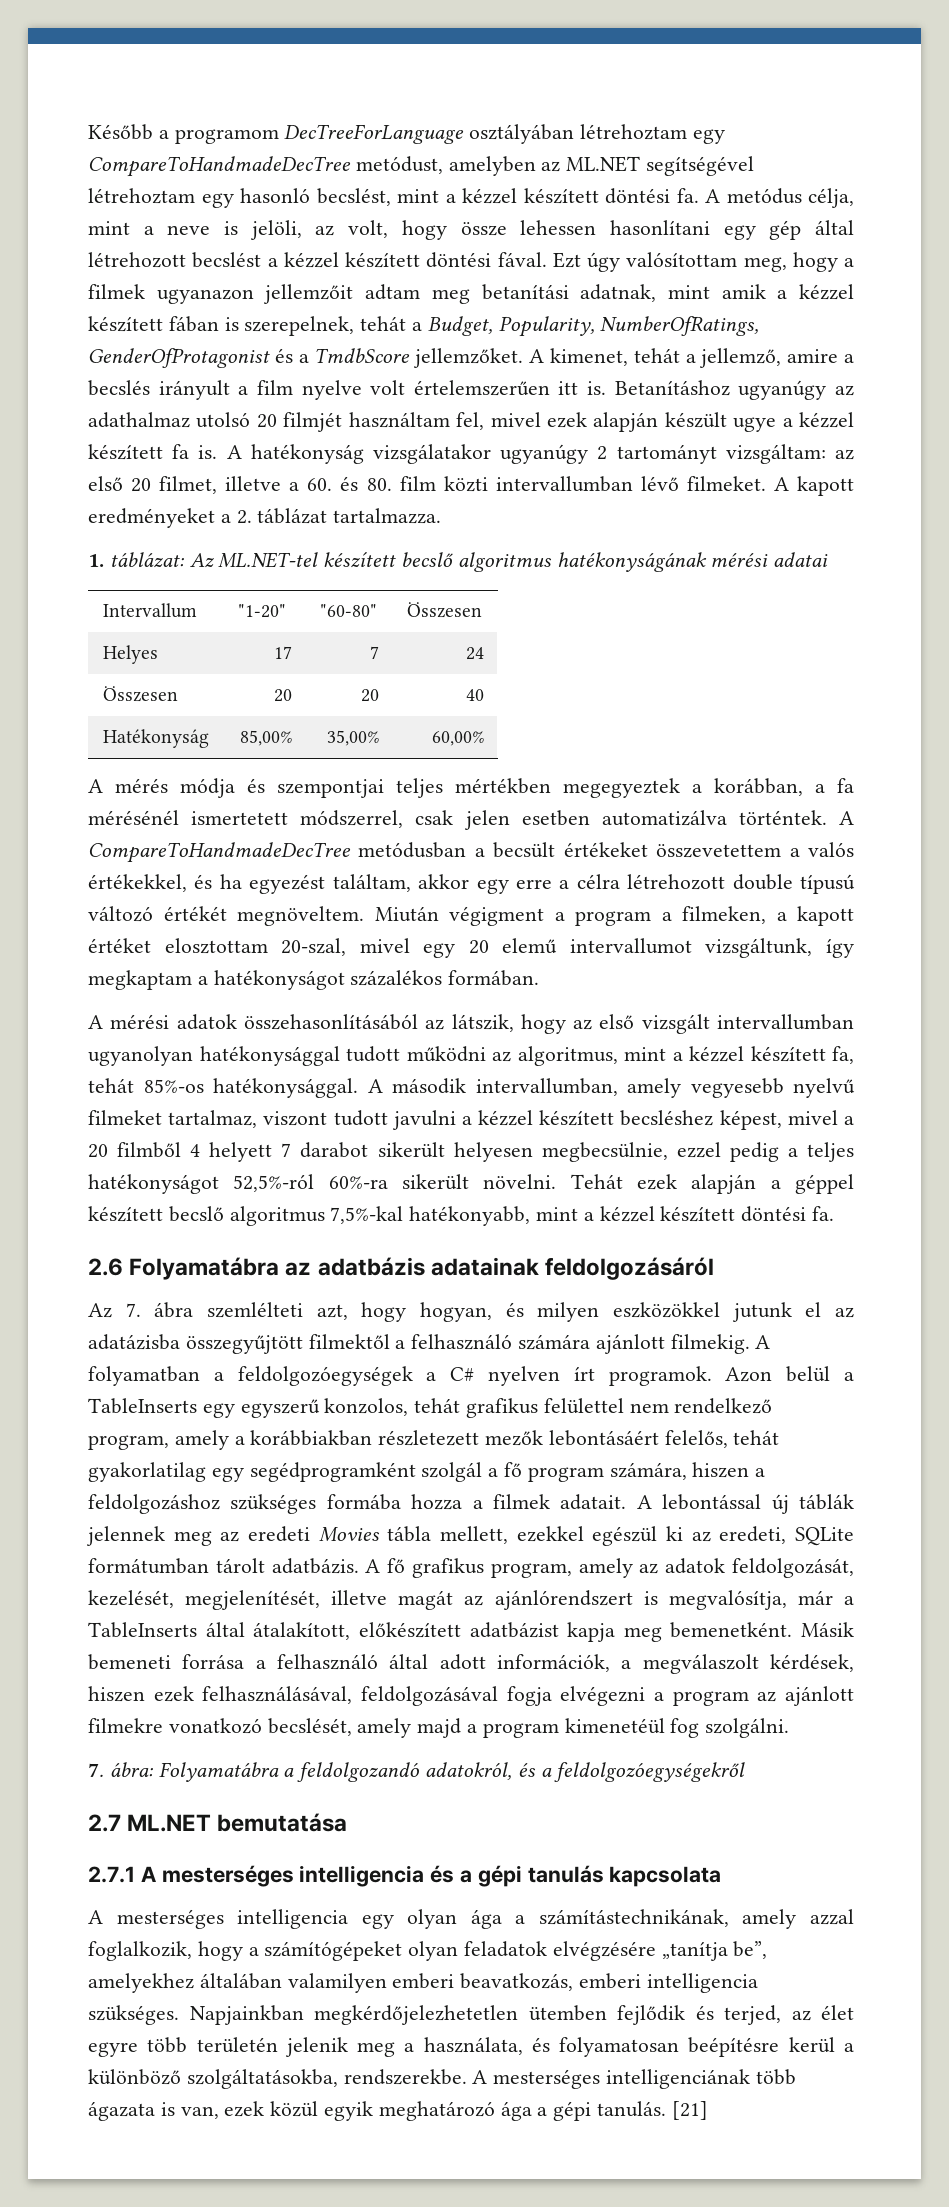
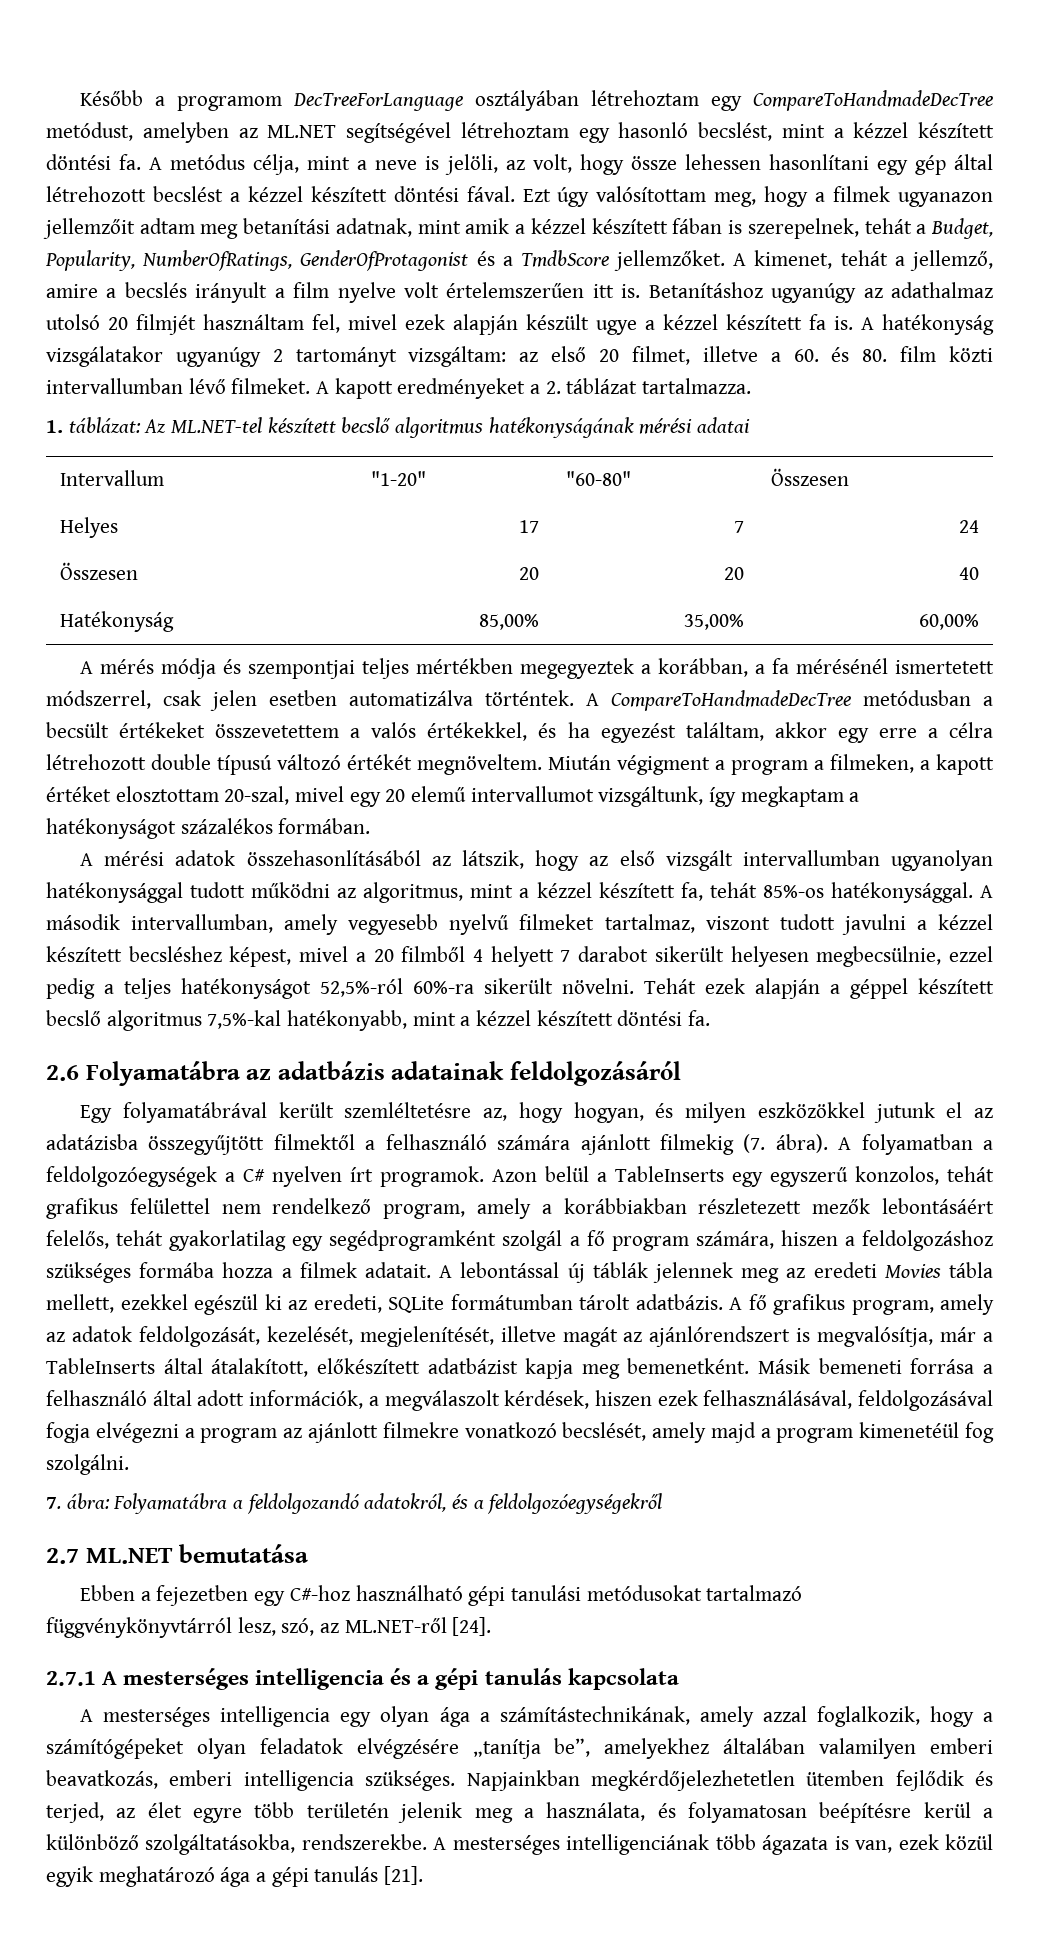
- Az 7. ábra szemlélteti azt, hogy hogyan, és milyen eszközökkel jutunk el az adatázisba összegyűjtött filmektől a felhasználó számára ajánlott filmekig.
+ Egy folyamatábrával került szemléltetésre az, hogy hogyan, és milyen eszközökkel jutunk el az adatázisba összegyűjtött filmektől a felhasználó számára ajánlott filmekig (7. ábra).
+ Ebben a fejezetben egy C#-hoz használható gépi tanulási metódusokat tartalmazó függvénykönyvtárról lesz, szó, az ML.NET-ről [24].
- A mesterséges intelligenciának több ágazata is van, ezek közül egyik meghatározó ága a gépi tanulás. [21]
+ A mesterséges intelligenciának több ágazata is van, ezek közül egyik meghatározó ága a gépi tanulás [21].

